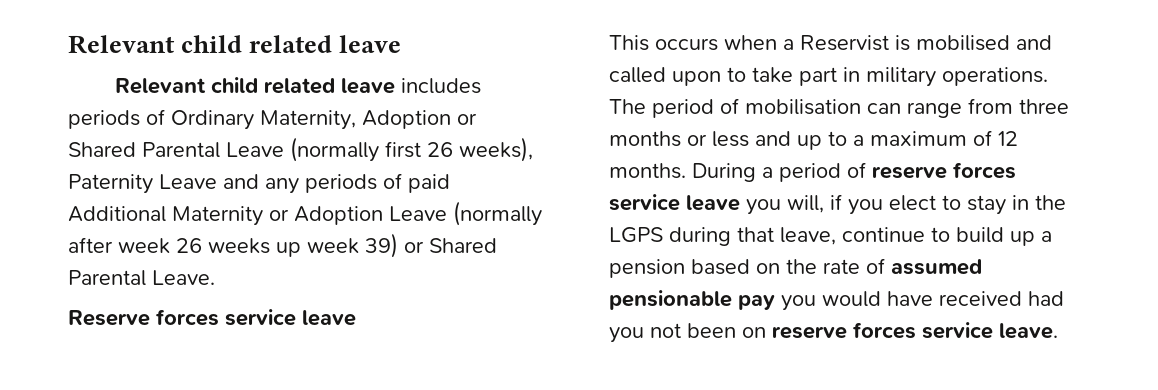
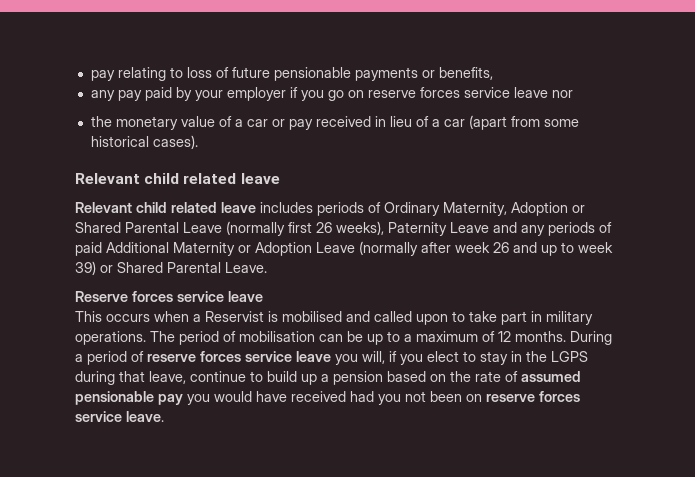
+ pay relating to loss of future pensionable payments or benefits,
+ any pay paid by your employer if you go on reserve forces service leave nor
+ the monetary value of a car or pay received in lieu of a car (apart from some historical cases).
- Relevant child related leave includes periods of Ordinary Maternity, Adoption or Shared Parental Leave (normally first 26 weeks), Paternity Leave and any periods of paid Additional Maternity or Adoption Leave (normally after week 26 weeks up week 39) or Shared Parental Leave.
+ Relevant child related leave includes periods of Ordinary Maternity, Adoption or Shared Parental Leave (normally first 26 weeks), Paternity Leave and any periods of paid Additional Maternity or Adoption Leave (normally after week 26 and up to week 39) or Shared Parental Leave.
- The period of mobilisation can range from three months or less and up to a maximum of 12 months.
+ The period of mobilisation can be up to a maximum of 12 months.

